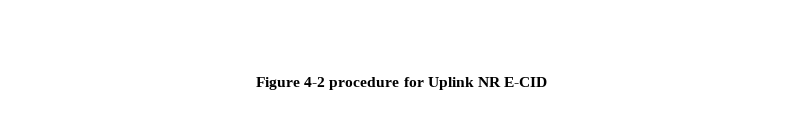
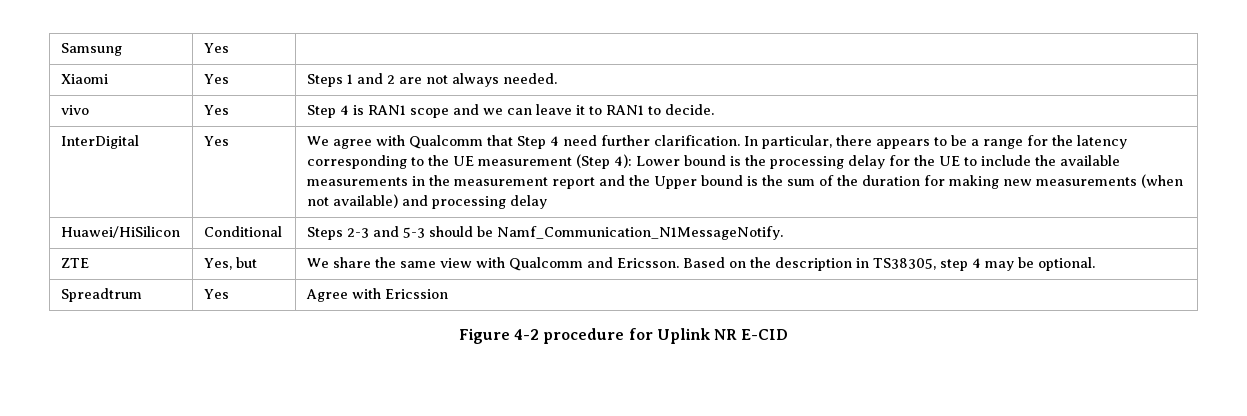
+ Samsung | Yes |
+ Xiaomi | Yes | Steps 1 and 2 are not always needed.
+ vivo | Yes | Step 4 is RAN1 scope and we can leave it to RAN1 to decide.
+ InterDigital | Yes | We agree with Qualcomm that Step 4 need further clarification. In particular, there appears to be a range for the latency corresponding to the UE measurement (Step 4): Lower bound is the processing delay for the UE to include the available measurements in the measurement report and the Upper bound is the sum of the duration for making new measurements (when not available) and processing delay
+ Huawei/HiSilicon | Conditional | Steps 2-3 and 5-3 should be Namf_Communication_N1MessageNotify.
+ ZTE | Yes, but | We share the same view with Qualcomm and Ericsson. Based on the description in TS38305, step 4 may be optional.
+ Spreadtrum | Yes | Agree with Ericssion

